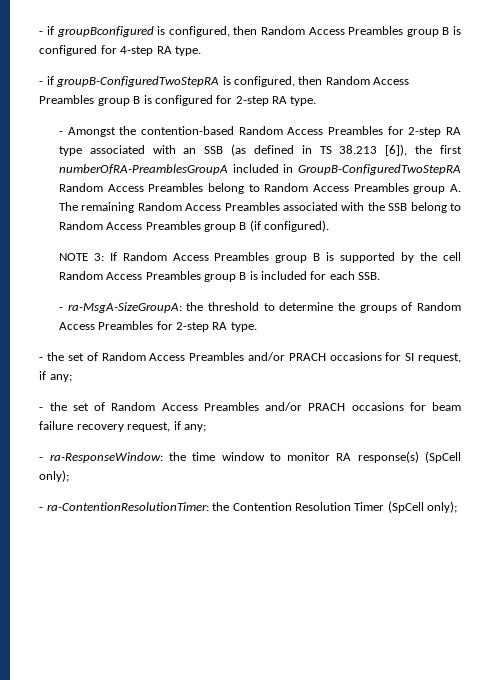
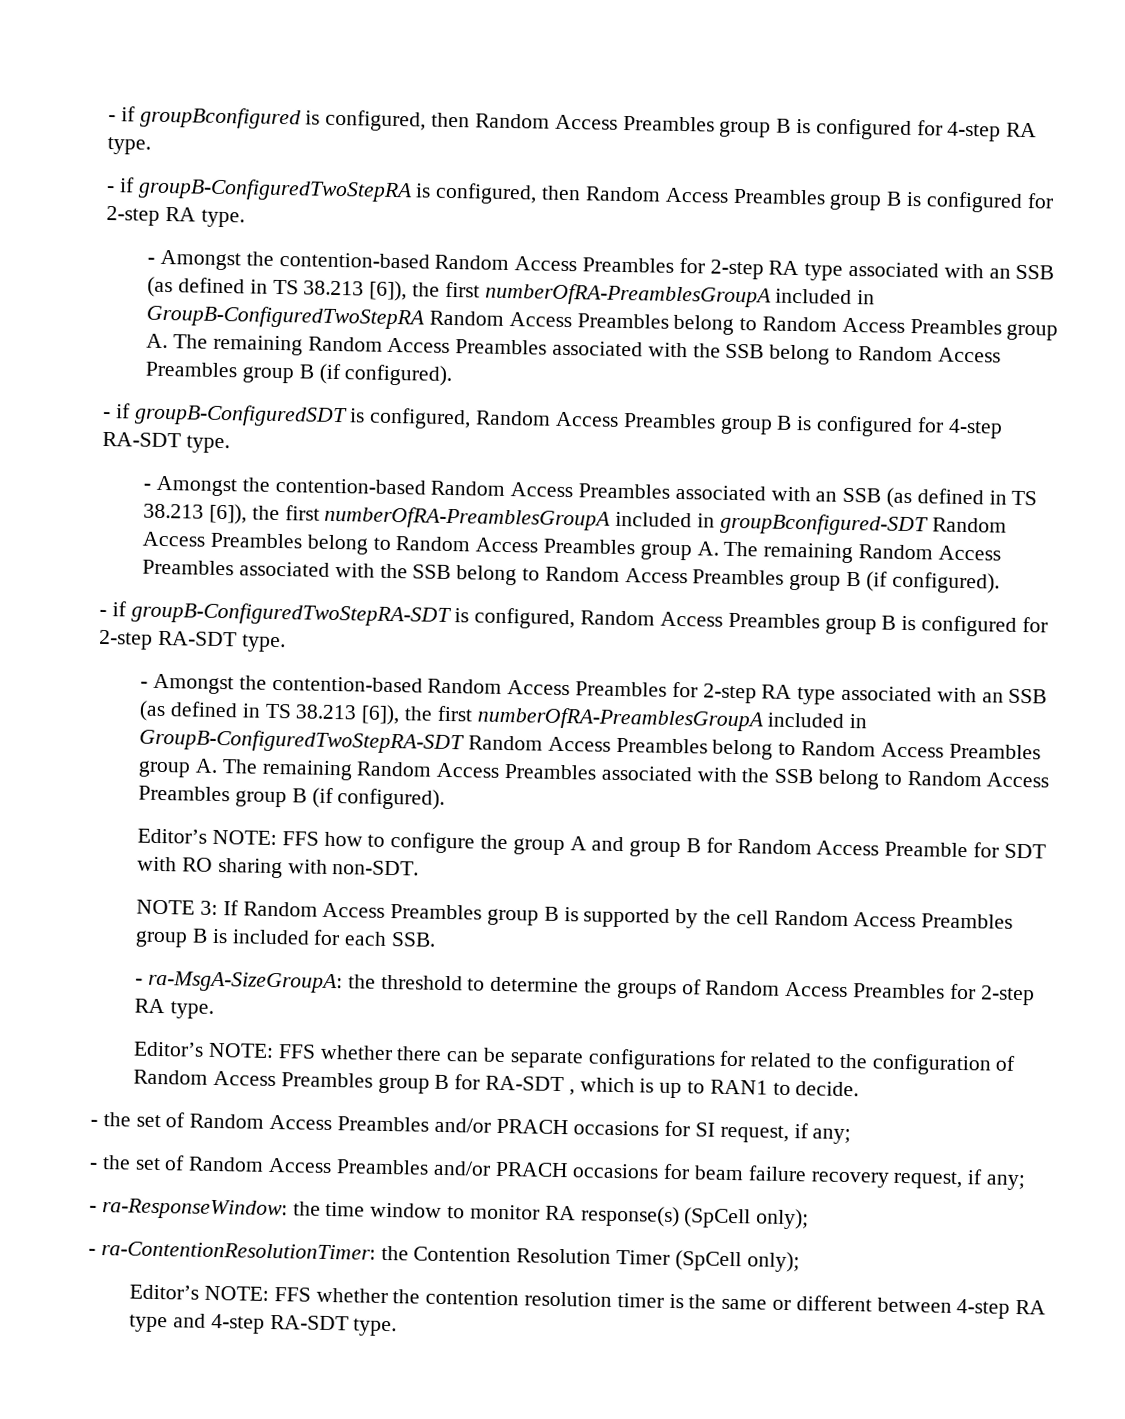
+ - if groupB-ConfiguredSDT is configured, Random Access Preambles group B is configured for 4-step RA-SDT type.
+ - Amongst the contention-based Random Access Preambles associated with an SSB (as defined in TS 38.213 [6]), the first numberOfRA-PreamblesGroupA included in groupBconfigured-SDT Random Access Preambles belong to Random Access Preambles group A. The remaining Random Access Preambles associated with the SSB belong to Random Access Preambles group B (if configured).
+ - if groupB-ConfiguredTwoStepRA-SDT is configured, Random Access Preambles group B is configured for 2-step RA-SDT type.
+ - Amongst the contention-based Random Access Preambles for 2-step RA type associated with an SSB (as defined in TS 38.213 [6]), the first numberOfRA-PreamblesGroupA included in GroupB-ConfiguredTwoStepRA-SDT Random Access Preambles belong to Random Access Preambles group A. The remaining Random Access Preambles associated with the SSB belong to Random Access Preambles group B (if configured).
+ Editor’s NOTE: FFS how to configure the group A and group B for Random Access Preamble for SDT with RO sharing with non-SDT.
+ Editor’s NOTE: FFS whether there can be separate configurations for related to the configuration of Random Access Preambles group B for RA-SDT , which is up to RAN1 to decide.
+ Editor’s NOTE: FFS whether the contention resolution timer is the same or different between 4-step RA type and 4-step RA-SDT type.

